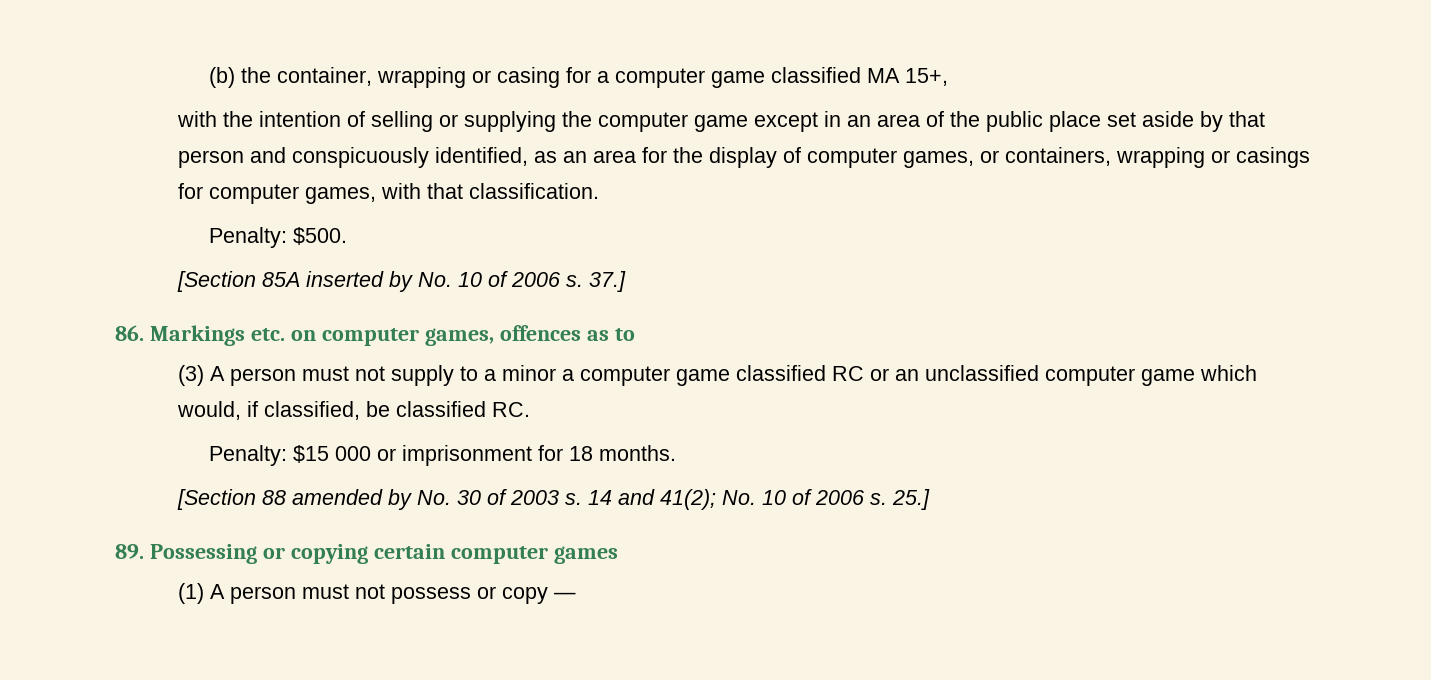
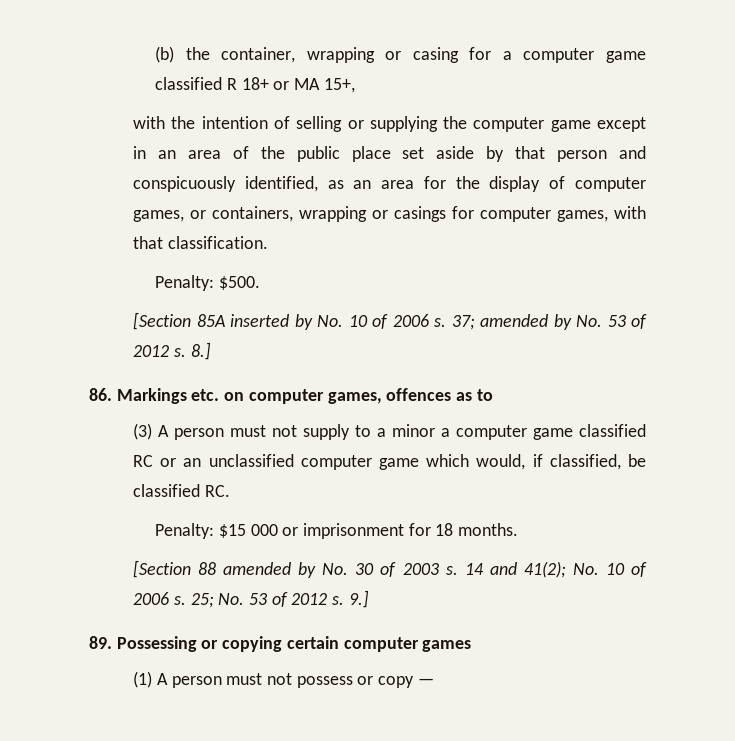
- (b) the container, wrapping or casing for a computer game classified MA 15+,
+ (b) the container, wrapping or casing for a computer game classified R 18+ or MA 15+,
- 37.]
+ 37; amended by No. 53 of 2012 s. 8.]
- 25.]
+ 25; No. 53 of 2012 s. 9.]

